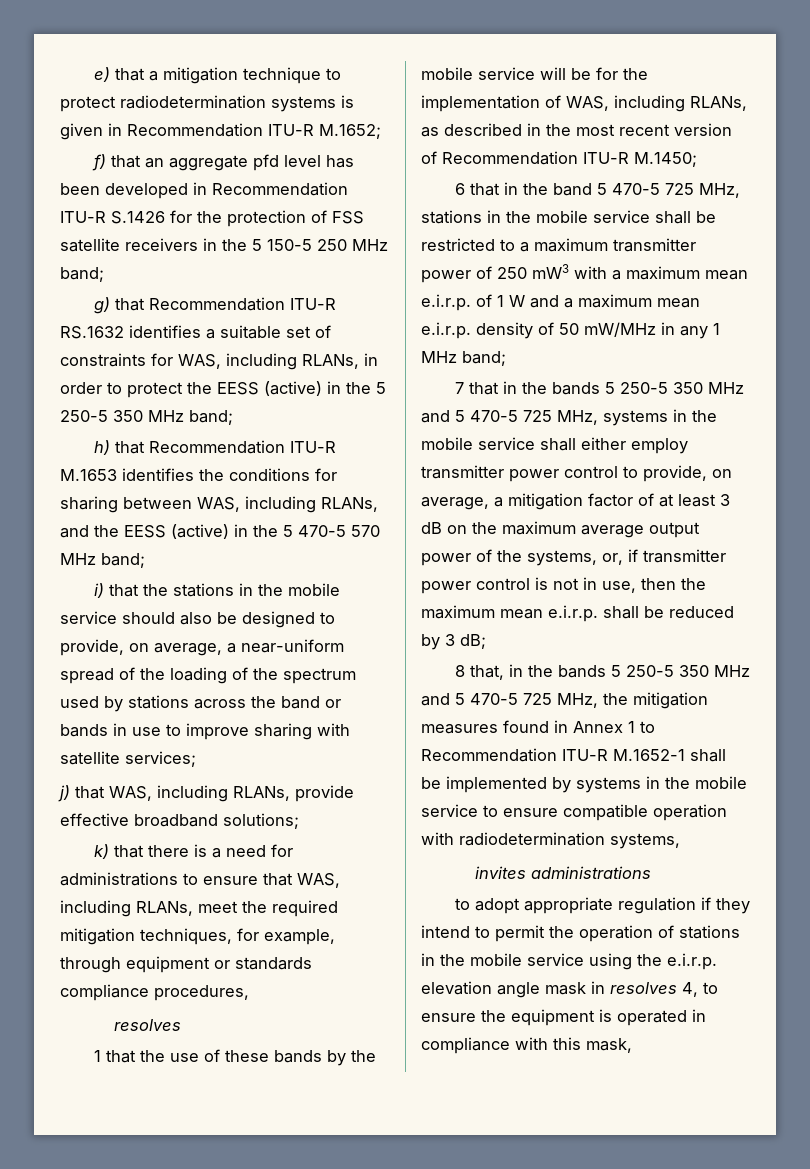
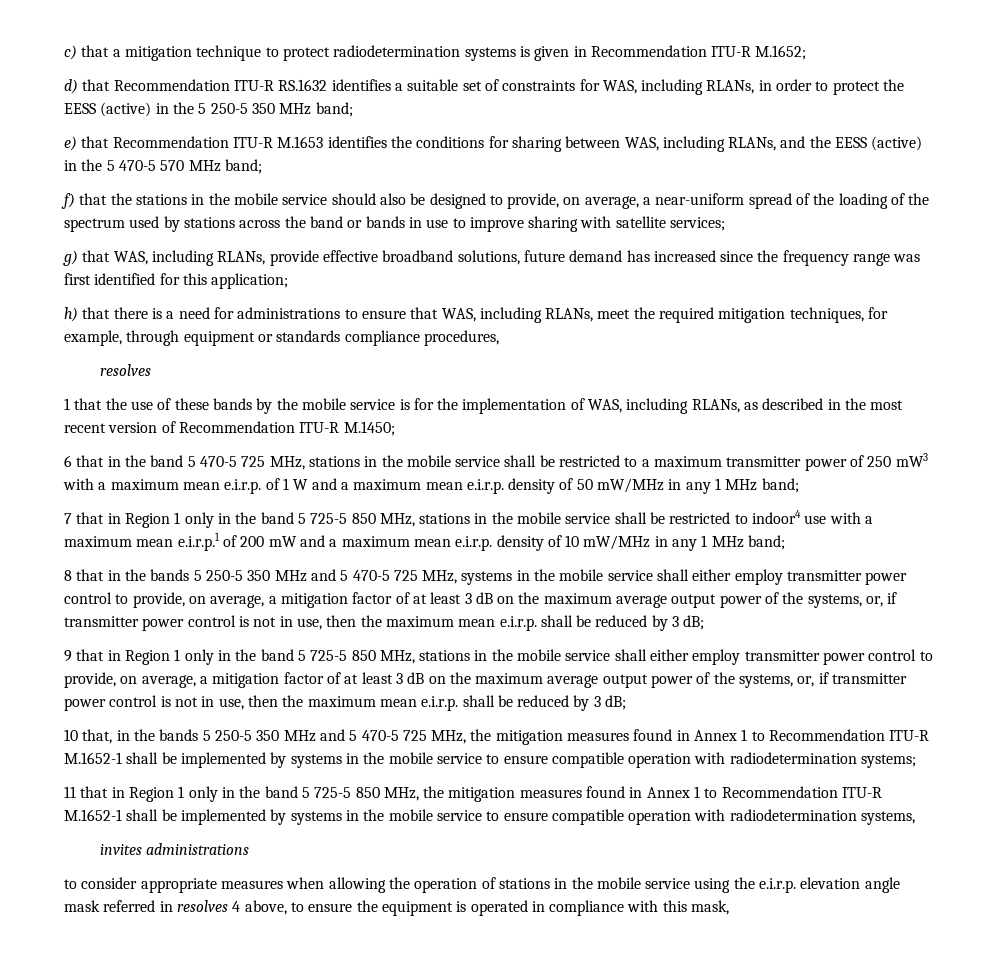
- e) that a mitigation technique to protect radiodetermination systems is given in Recommendation ITU-R M.1652;
+ c) that a mitigation technique to protect radiodetermination systems is given in Recommendation ITU-R M.1652;
- f) that an aggregate pfd level has been developed in Recommendation ITU-R S.1426 for the protection of FSS satellite receivers in the 5 150-5 250 MHz band;
- g) that Recommendation ITU-R RS.1632 identifies a suitable set of constraints for WAS, including RLANs, in order to protect the EESS (active) in the 5 250-5 350 MHz band;
+ d) that Recommendation ITU-R RS.1632 identifies a suitable set of constraints for WAS, including RLANs, in order to protect the EESS (active) in the 5 250-5 350 MHz band;
- h) that Recommendation ITU-R M.1653 identifies the conditions for sharing between WAS, including RLANs, and the EESS (active) in the 5 470-5 570 MHz band;
+ e) that Recommendation ITU-R M.1653 identifies the conditions for sharing between WAS, including RLANs, and the EESS (active) in the 5 470-5 570 MHz band;
- i) that the stations in the mobile service should also be designed to provide, on average, a near-uniform spread of the loading of the spectrum used by stations across the band or bands in use to improve sharing with satellite services;
+ f) that the stations in the mobile service should also be designed to provide, on average, a near-uniform spread of the loading of the spectrum used by stations across the band or bands in use to improve sharing with satellite services;
- j) that WAS, including RLANs, provide effective broadband solutions;
- k) that there is a need for administrations to ensure that WAS, including RLANs, meet the required mitigation techniques, for example, through equipment or standards compliance procedures,
+ g) that WAS, including RLANs, provide effective broadband solutions, future demand has increased since the frequency range was first identified for this application;
+ h) that there is a need for administrations to ensure that WAS, including RLANs, meet the required mitigation techniques, for example, through equipment or standards compliance procedures,
- 1 that the use of these bands by the mobile service will be for the implementation of WAS, including RLANs, as described in the most recent version of Recommendation ITU-R M.1450;
+ 1 that the use of these bands by the mobile service is for the implementation of WAS, including RLANs, as described in the most recent version of Recommendation ITU-R M.1450;
- 7 that in the bands 5 250-5 350 MHz and 5 470-5 725 MHz, systems in the mobile service shall either employ transmitter power control to provide, on average, a mitigation factor of at least 3 dB on the maximum average output power of the systems, or, if transmitter power control is not in use, then the maximum mean e.i.r.p. shall be reduced by 3 dB;
+ 7 that in Region 1 only in the band 5 725-5 850 MHz, stations in the mobile service shall be restricted to indoor4 use with a maximum mean e.i.r.p.1 of 200 mW and a maximum mean e.i.r.p. density of 10 mW/MHz in any 1 MHz band;
+ 8 that in the bands 5 250-5 350 MHz and 5 470-5 725 MHz, systems in the mobile service shall either employ transmitter power control to provide, on average, a mitigation factor of at least 3 dB on the maximum average output power of the systems, or, if transmitter power control is not in use, then the maximum mean e.i.r.p. shall be reduced by 3 dB;
- 8 that, in the bands 5 250-5 350 MHz and 5 470-5 725 MHz, the mitigation measures found in Annex 1 to Recommendation ITU-R M.1652-1 shall be implemented by systems in the mobile service to ensure compatible operation with radiodetermination systems,
+ 9 that in Region 1 only in the band 5 725-5 850 MHz, stations in the mobile service shall either employ transmitter power control to provide, on average, a mitigation factor of at least 3 dB on the maximum average output power of the systems, or, if transmitter power control is not in use, then the maximum mean e.i.r.p. shall be reduced by 3 dB;
+ 10 that, in the bands 5 250-5 350 MHz and 5 470-5 725 MHz, the mitigation measures found in Annex 1 to Recommendation ITU-R M.1652-1 shall be implemented by systems in the mobile service to ensure compatible operation with radiodetermination systems;
+ 11 that in Region 1 only in the band 5 725-5 850 MHz, the mitigation measures found in Annex 1 to Recommendation ITU-R M.1652-1 shall be implemented by systems in the mobile service to ensure compatible operation with radiodetermination systems,
  invites administrations
- to adopt appropriate regulation if they intend to permit the operation of stations in the mobile service using the e.i.r.p. elevation angle mask in resolves 4, to ensure the equipment is operated in compliance with this mask,
+ to consider appropriate measures when allowing the operation of stations in the mobile service using the e.i.r.p. elevation angle mask referred in resolves 4 above, to ensure the equipment is operated in compliance with this mask,

